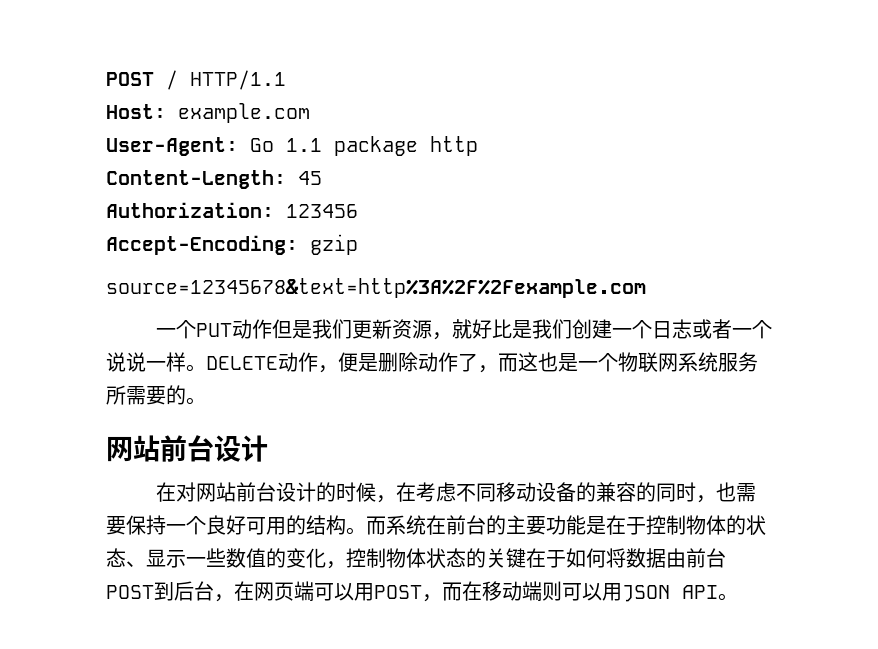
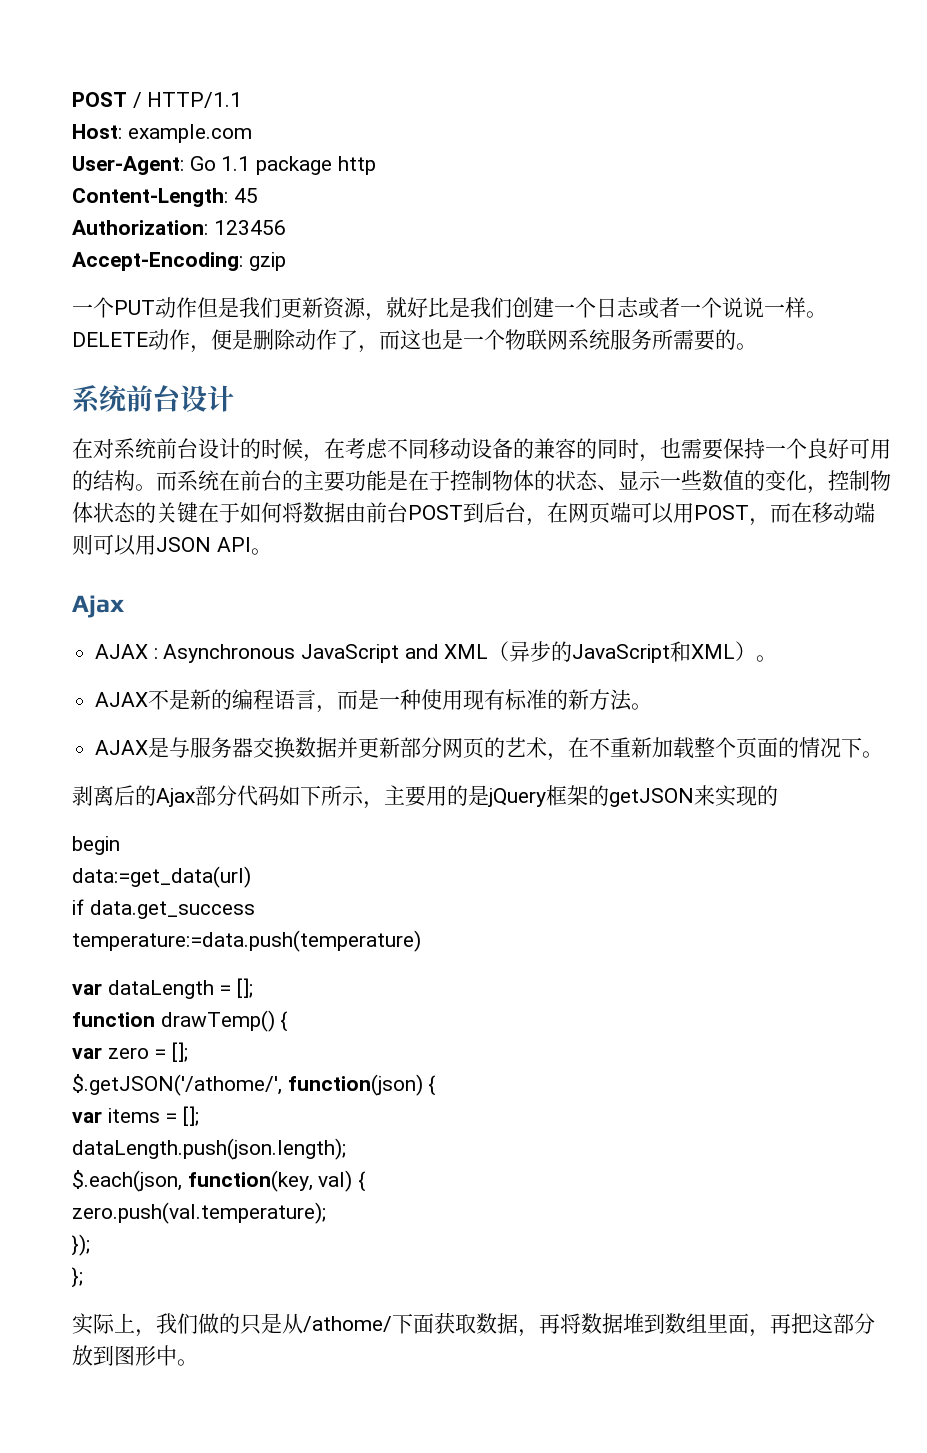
- source=12345678&text=http%3A%2F%2Fexample.com
  DELETE动作，便是删除动作了，而这也是一个物联网系统服务所需要的。
- 网站前台设计
+ 系统前台设计
- 在对网站前台设计的时候，在考虑不同移动设备的兼容的同时，也需要保持一个良好可用的结构。
+ 在对系统前台设计的时候，在考虑不同移动设备的兼容的同时，也需要保持一个良好可用的结构。
  而系统在前台的主要功能是在于控制物体的状态、显示一些数值的变化，控制物体状态的关键在于如何将数据由前台POST到后台，在网页端可以用POST，而在移动端则可以用JSON API。
+ Ajax
+ AJAX : Asynchronous JavaScript and XML（异步的JavaScript和XML）。
+ AJAX不是新的编程语言，而是一种使用现有标准的新方法。
+ AJAX是与服务器交换数据并更新部分网页的艺术，在不重新加载整个页面的情况下。
+ 剥离后的Ajax部分代码如下所示，主要用的是jQuery框架的getJSON来实现的
+ begin
+ data:=get_data(url)
+ if data.get_success
+ temperature:=data.push(temperature)
+ var dataLength = [];
+ function drawTemp() {
+ var zero = [];
+ $.getJSON('/athome/', function(json) {
+ var items = [];
+ dataLength.push(json.length);
+ $.each(json, function(key, val) {
+ zero.push(val.temperature);
+ });
+ };
+ 实际上，我们做的只是从/athome/下面获取数据，再将数据堆到数组里面，再把这部分放到图形中。

